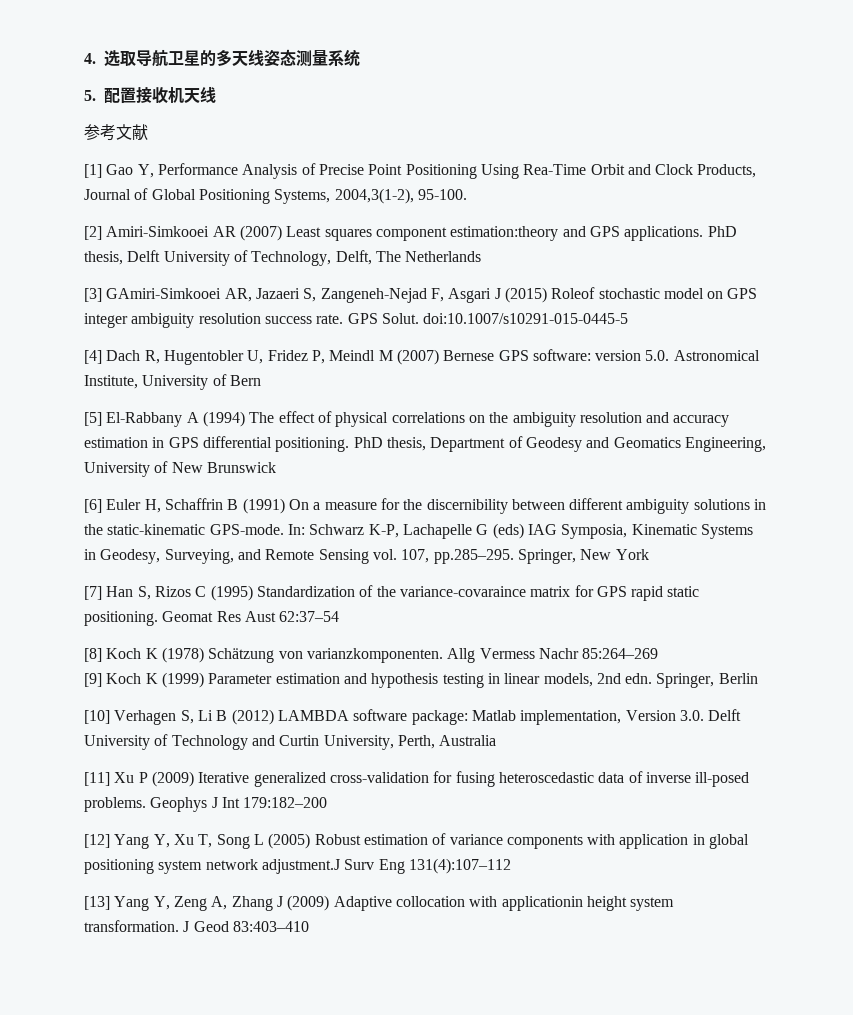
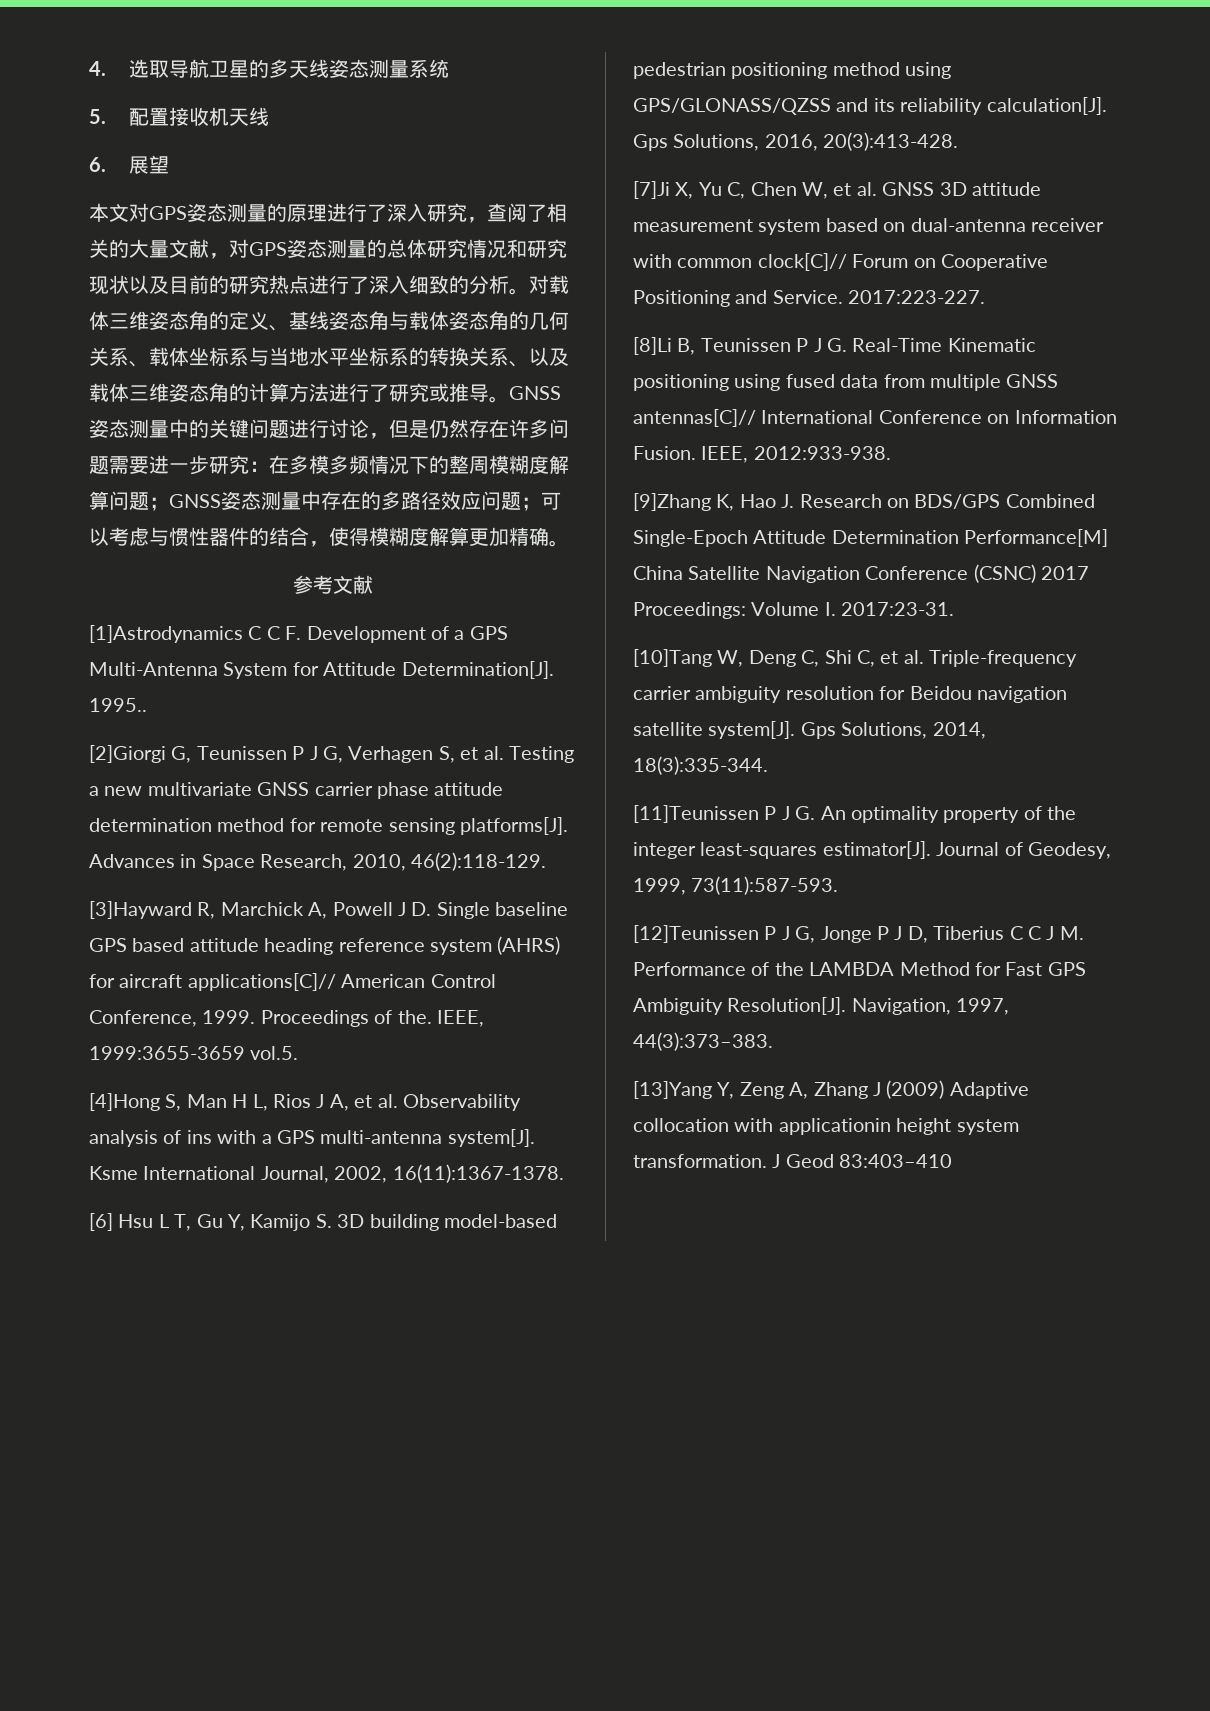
+ 6.展望
+ 本文对GPS姿态测量的原理进行了深入研究，查阅了相关的大量文献，对GPS姿态测量的总体研究情况和研究现状以及目前的研究热点进行了深入细致的分析。对载体三维姿态角的定义、基线姿态角与载体姿态角的几何关系、载体坐标系与当地水平坐标系的转换关系、以及载体三维姿态角的计算方法进行了研究或推导。GNSS姿态测量中的关键问题进行讨论，但是仍然存在许多问题需要进一步研究：在多模多频情况下的整周模糊度解算问题；GNSS姿态测量中存在的多路径效应问题；可以考虑与惯性器件的结合，使得模糊度解算更加精确。
  参考文献
- [1] Gao Y, Performance Analysis of Precise Point Positioning Using Rea-Time Orbit and Clock Products, Journal of Global Positioning Systems, 2004,3(1-2), 95-100.
- [2] Amiri-Simkooei AR (2007) Least squares component estimation:theory and GPS applications. PhD thesis, Delft University of Technology, Delft, The Netherlands
- [3] GAmiri-Simkooei AR, Jazaeri S, Zangeneh-Nejad F, Asgari J (2015) Roleof stochastic model on GPS integer ambiguity resolution success rate. GPS Solut. doi:10.1007/s10291-015-0445-5
- [4] Dach R, Hugentobler U, Fridez P, Meindl M (2007) Bernese GPS software: version 5.0. Astronomical Institute, University of Bern
- [5] El-Rabbany A (1994) The effect of physical correlations on the ambiguity resolution and accuracy estimation in GPS differential positioning. PhD thesis, Department of Geodesy and Geomatics Engineering, University of New Brunswick
- [6] Euler H, Schaffrin B (1991) On a measure for the discernibility between different ambiguity solutions in the static-kinematic GPS-mode. In: Schwarz K-P, Lachapelle G (eds) IAG Symposia, Kinematic Systems in Geodesy, Surveying, and Remote Sensing vol. 107, pp.285–295. Springer, New York
- [7] Han S, Rizos C (1995) Standardization of the variance-covaraince matrix for GPS rapid static positioning. Geomat Res Aust 62:37–54
- [8] Koch K (1978) Schätzung von varianzkomponenten. Allg Vermess Nachr 85:264–269
- [9] Koch K (1999) Parameter estimation and hypothesis testing in linear models, 2nd edn. Springer, Berlin
- [10] Verhagen S, Li B (2012) LAMBDA software package: Matlab implementation, Version 3.0. Delft University of Technology and Curtin University, Perth, Australia
- [11] Xu P (2009) Iterative generalized cross-validation for fusing heteroscedastic data of inverse ill-posed problems. Geophys J Int 179:182–200
- [12] Yang Y, Xu T, Song L (2005) Robust estimation of variance components with application in global positioning system network adjustment.J Surv Eng 131(4):107–112
- [13] Yang Y, Zeng A, Zhang J (2009) Adaptive collocation with applicationin height system transformation.
+ [1]Astrodynamics C C F. Development of a GPS Multi-Antenna System for Attitude Determination[J]. 1995..
+ [2]Giorgi G, Teunissen P J G, Verhagen S, et al. Testing a new multivariate GNSS carrier phase attitude determination method for remote sensing platforms[J]. Advances in Space Research, 2010, 46(2):118-129.
+ [3]Hayward R, Marchick A, Powell J D. Single baseline GPS based attitude heading reference system (AHRS) for aircraft applications[C]// American Control Conference, 1999. Proceedings of the. IEEE, 1999:3655-3659 vol.5.
+ [4]Hong S, Man H L, Rios J A, et al. Observability analysis of ins with a GPS multi-antenna system[J]. Ksme International Journal, 2002, 16(11):1367-1378.
+ [6] Hsu L T, Gu Y, Kamijo S. 3D building model-based pedestrian positioning method using GPS/GLONASS/QZSS and its reliability calculation[J]. Gps Solutions, 2016, 20(3):413-428.
+ [7]Ji X, Yu C, Chen W, et al. GNSS 3D attitude measurement system based on dual-antenna receiver with common clock[C]// Forum on Cooperative Positioning and Service. 2017:223-227.
+ [8]Li B, Teunissen P J G. Real-Time Kinematic positioning using fused data from multiple GNSS antennas[C]// International Conference on Information Fusion. IEEE, 2012:933-938.
+ [9]Zhang K, Hao J. Research on BDS/GPS Combined Single-Epoch Attitude Determination Performance[M] China Satellite Navigation Conference (CSNC) 2017 Proceedings: Volume I. 2017:23-31.
+ [10]Tang W, Deng C, Shi C, et al. Triple-frequency carrier ambiguity resolution for Beidou navigation satellite system[J]. Gps Solutions, 2014, 18(3):335-344.
+ [11]Teunissen P J G. An optimality property of the integer least-squares estimator[J]. Journal of Geodesy, 1999, 73(11):587-593.
+ [12]Teunissen P J G, Jonge P J D, Tiberius C C J M. Performance of the LAMBDA Method for Fast GPS Ambiguity Resolution[J]. Navigation, 1997, 44(3):373–383.
+ [13]Yang Y, Zeng A, Zhang J (2009) Adaptive collocation with applicationin height system transformation.

